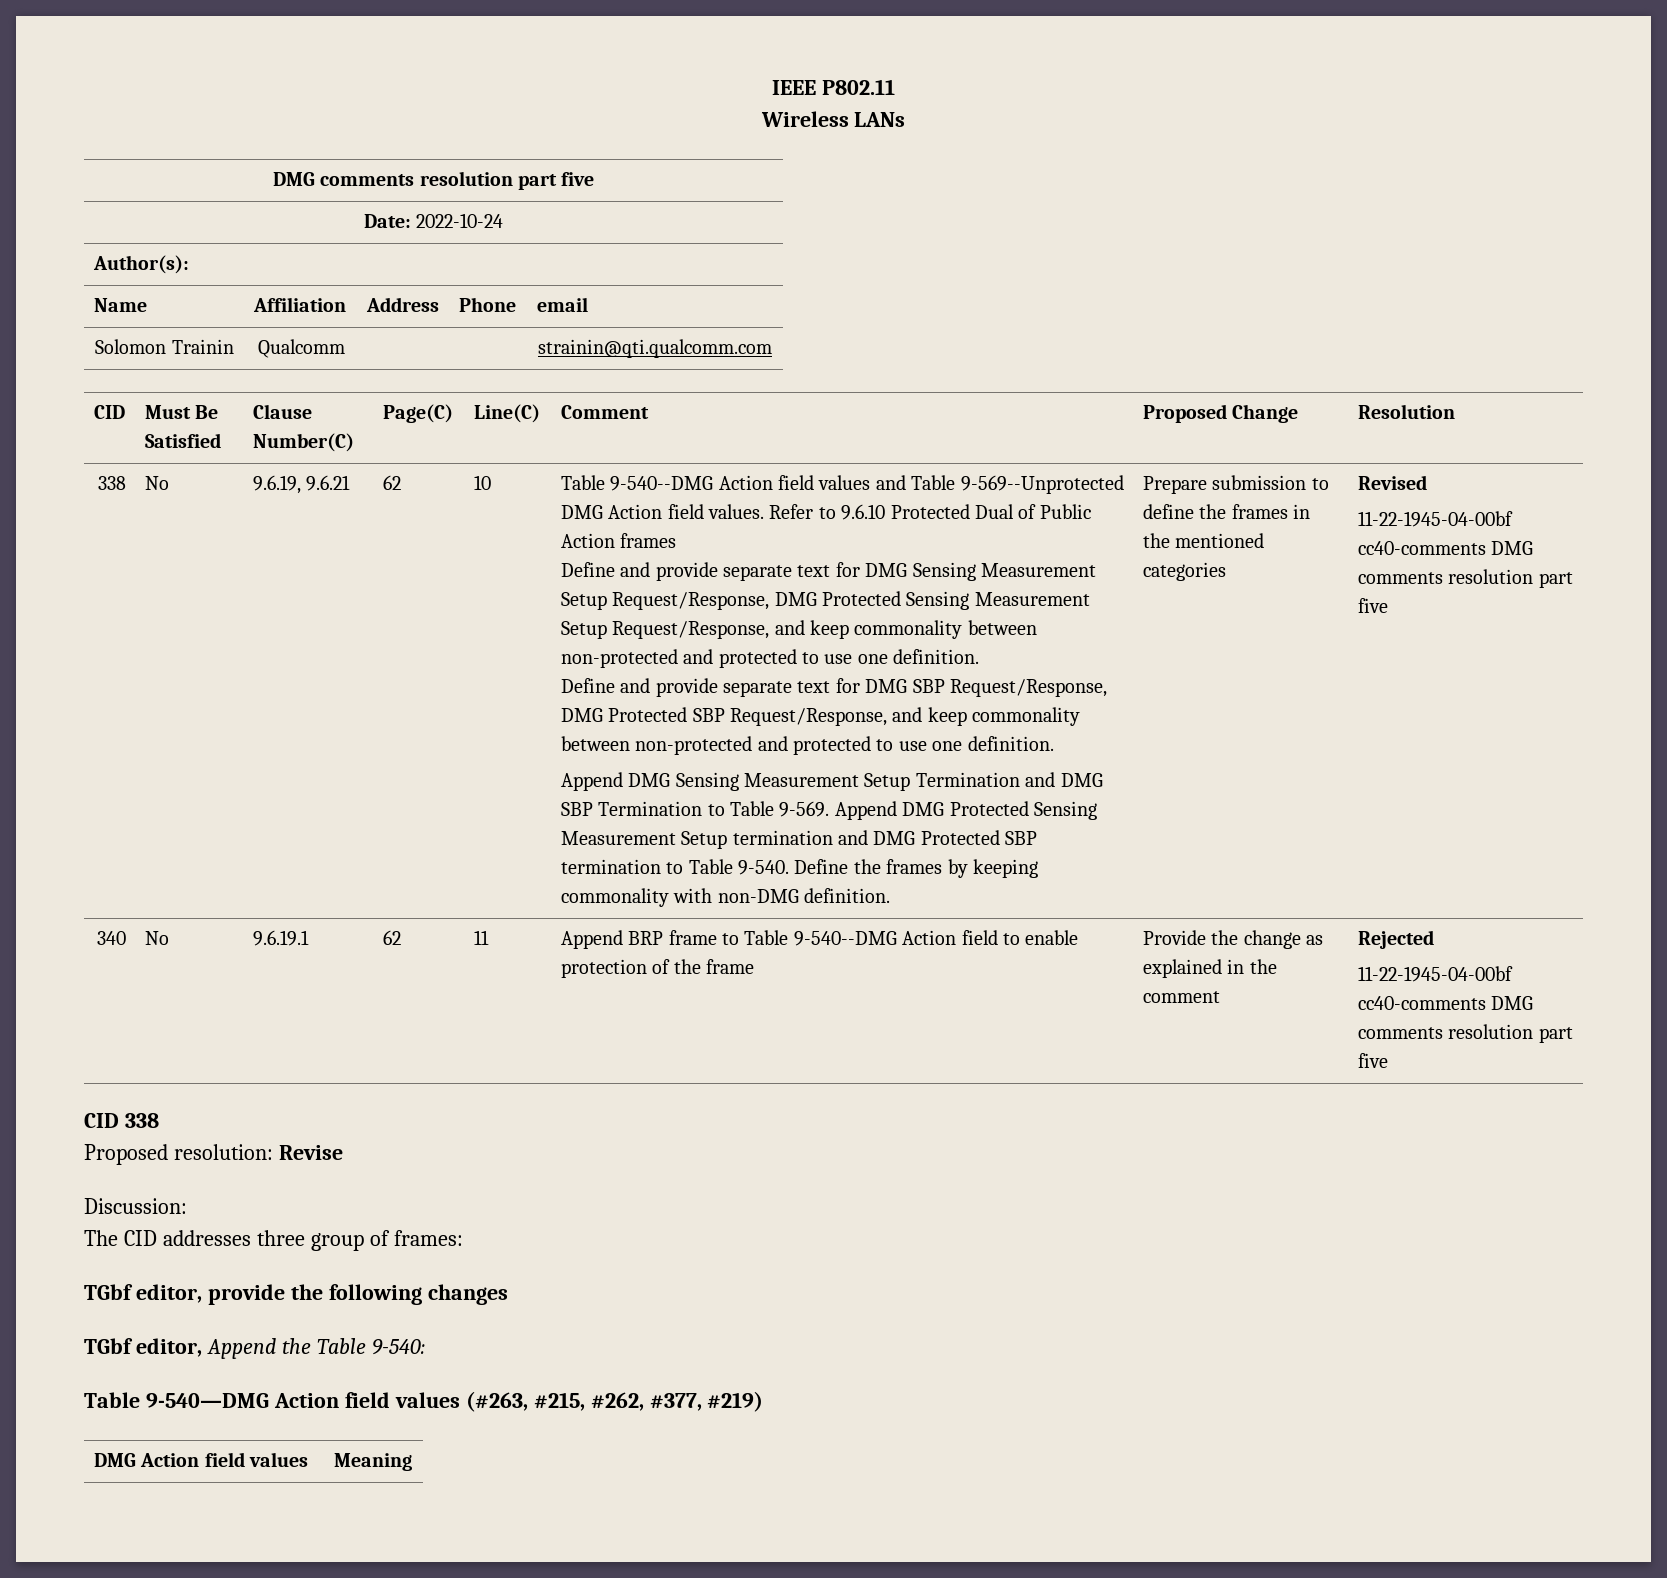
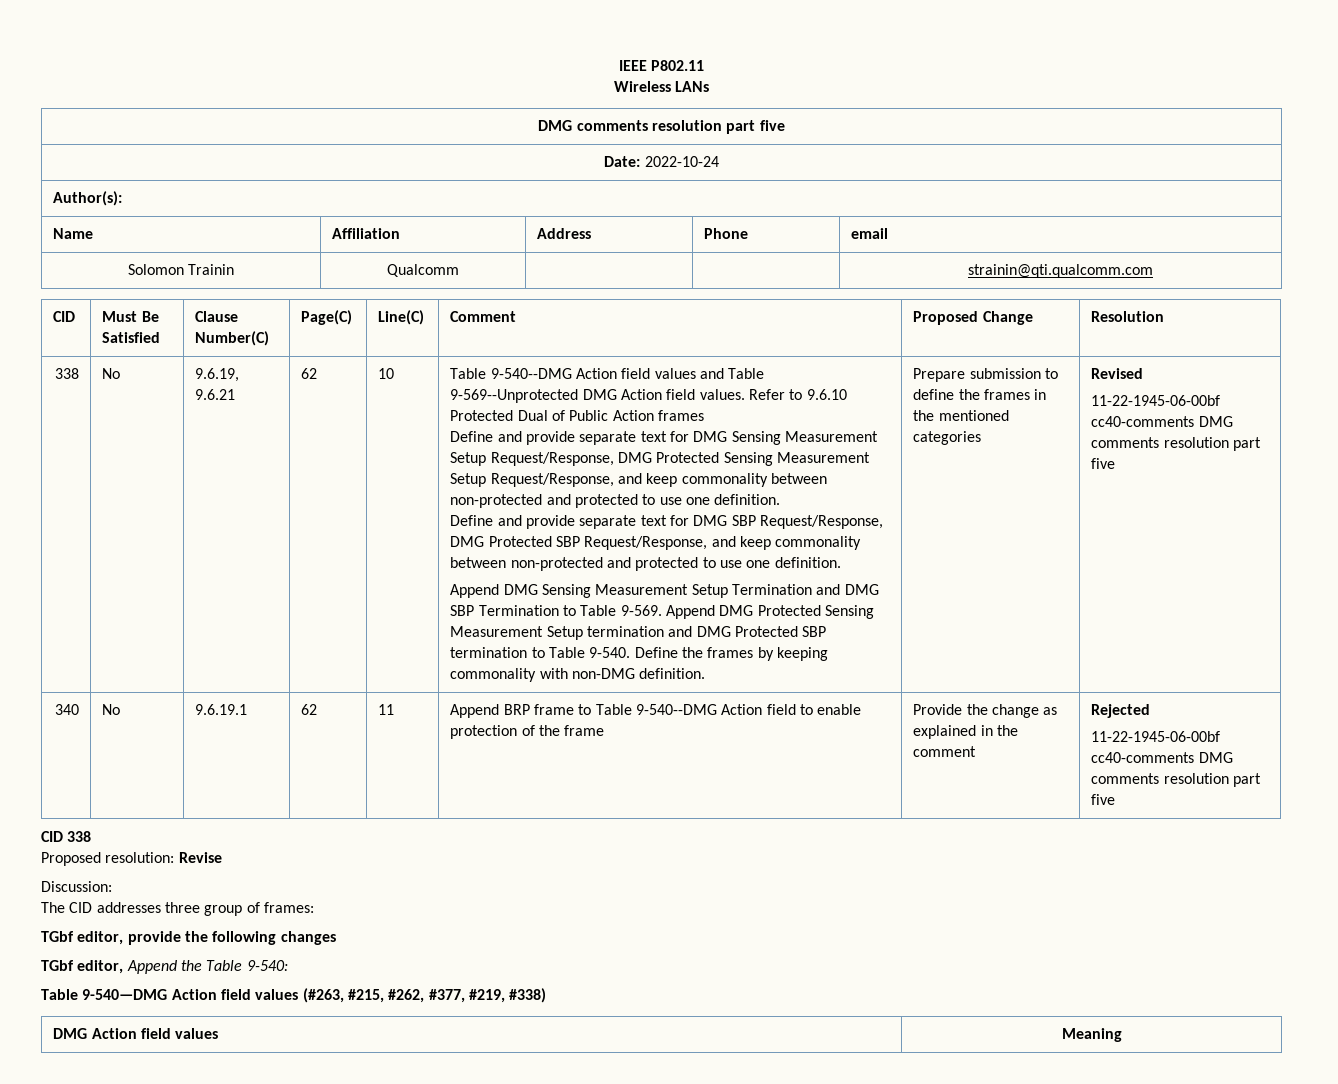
  Revised
- 11-22-1945-04-00bf cc40-comments DMG comments resolution part five
+ 11-22-1945-06-00bf cc40-comments DMG comments resolution part five
  340 | No | 9.6.19.1 | 62 | 11 | Append BRP frame to Table 9-540--DMG Action field to enable protection of the frame | Provide the change as explained in the comment | Rejected
- 11-22-1945-04-00bf cc40-comments DMG comments resolution part five
+ 11-22-1945-06-00bf cc40-comments DMG comments resolution part five
- Table 9-540—DMG Action field values (#263, #215, #262, #377, #219)
+ Table 9-540—DMG Action field values (#263, #215, #262, #377, #219, #338)

